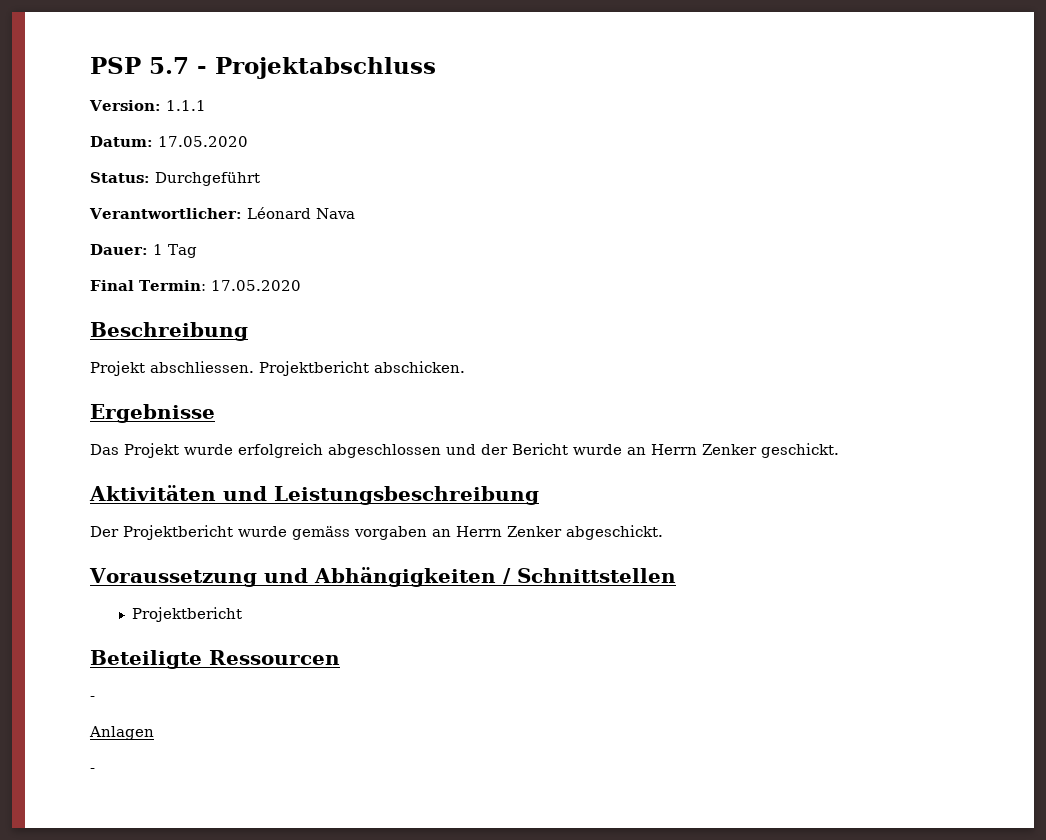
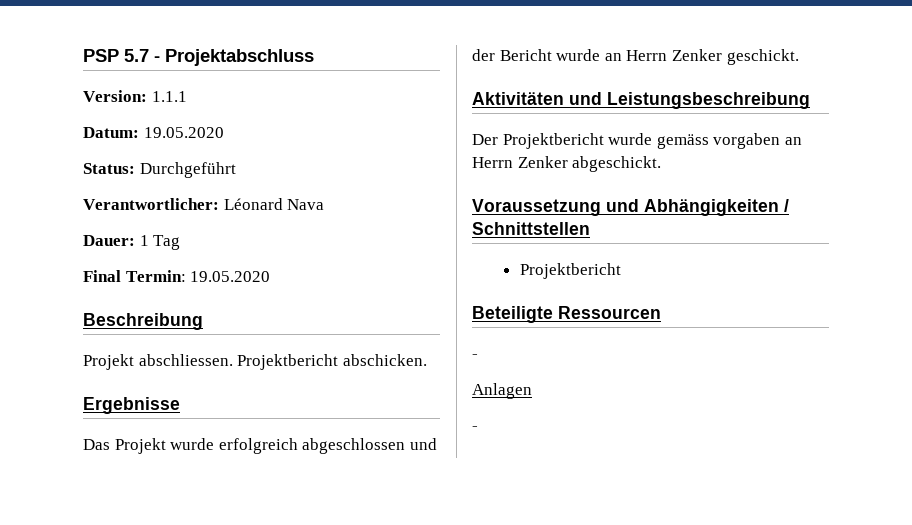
- Datum: 17.05.2020
+ Datum: 19.05.2020
- Final Termin: 17.05.2020
+ Final Termin: 19.05.2020

